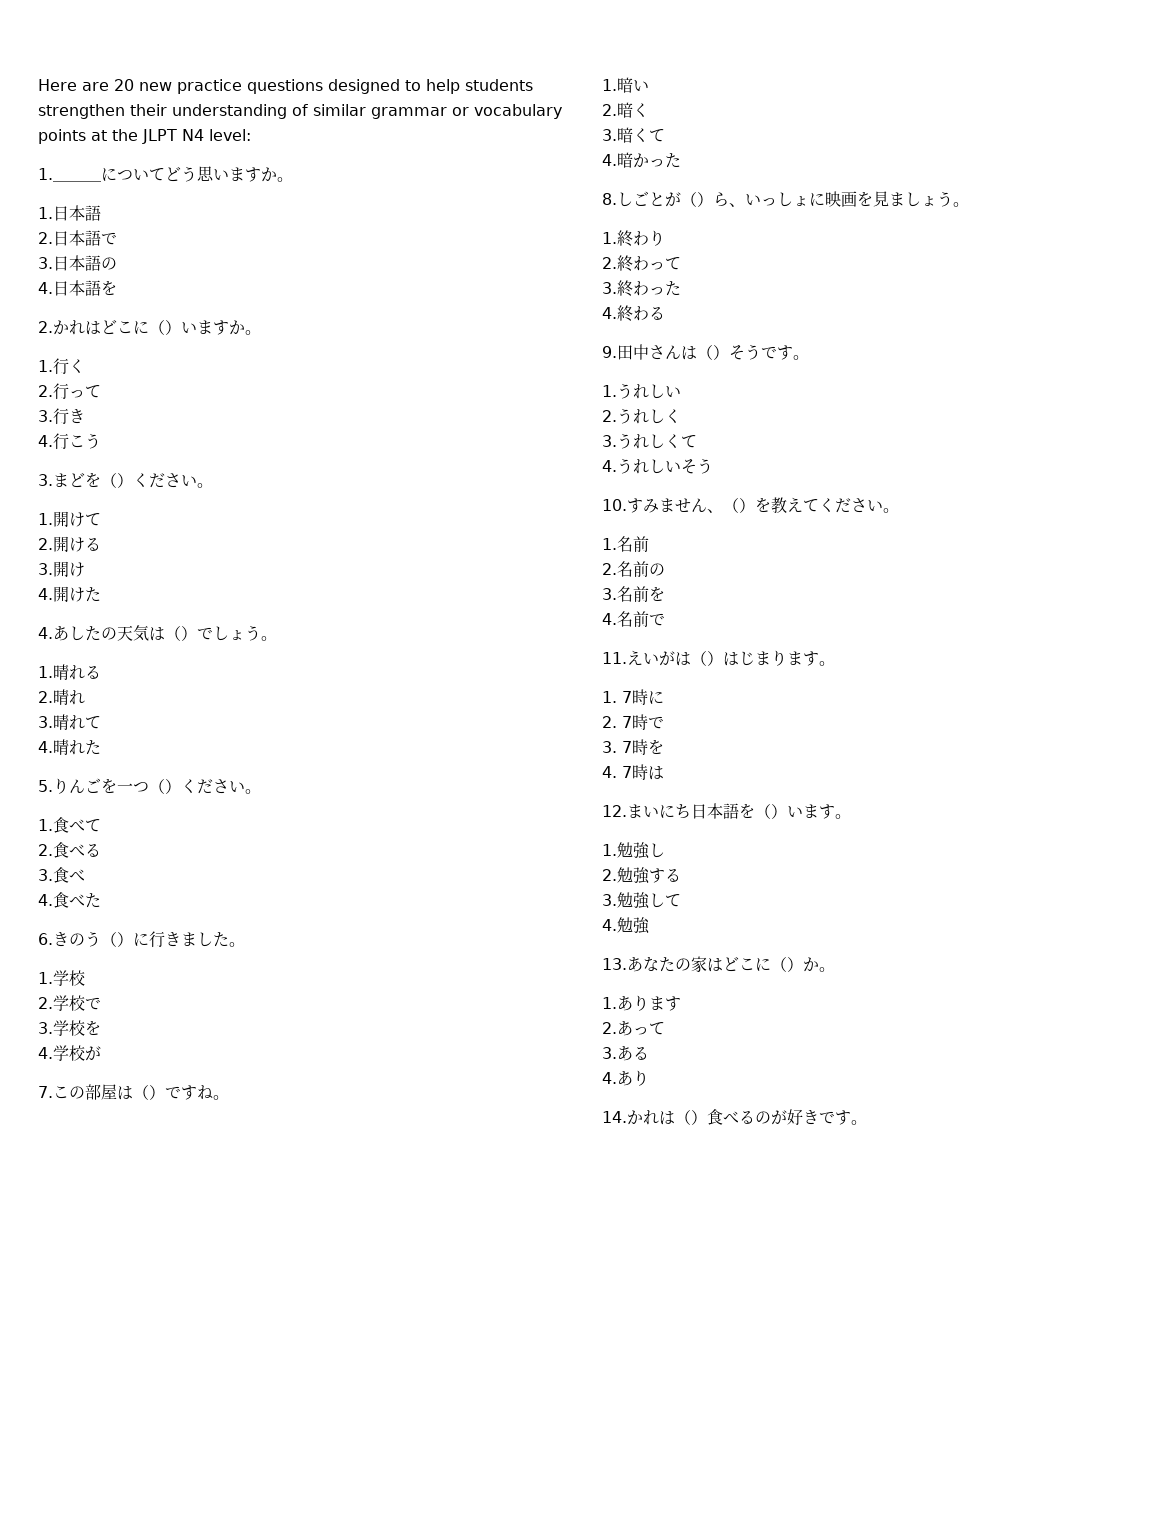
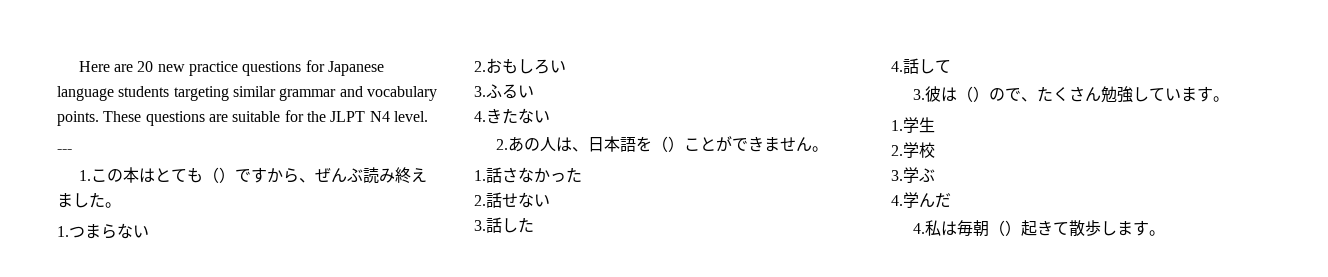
- Here are 20 new practice questions designed to help students strengthen their understanding of similar grammar or vocabulary points at the JLPT N4 level:
- 1.＿＿＿についてどう思いますか。
- 1.日本語
- 2.日本語で
- 3.日本語の
- 4.日本語を
- 2.かれはどこに（）いますか。
- 1.行く
- 2.行って
- 3.行き
- 4.行こう
- 3.まどを（）ください。
- 1.開けて
- 2.開ける
- 3.開け
- 4.開けた
- 4.あしたの天気は（）でしょう。
- 1.晴れる
- 2.晴れ
- 3.晴れて
- 4.晴れた
- 5.りんごを一つ（）ください。
- 1.食べて
- 2.食べる
- 3.食べ
- 4.食べた
- 6.きのう（）に行きました。
- 1.学校
- 2.学校で
- 3.学校を
- 4.学校が
- 7.この部屋は（）ですね。
- 1.暗い
- 2.暗く
- 3.暗くて
- 4.暗かった
- 8.しごとが（）ら、いっしょに映画を見ましょう。
- 1.終わり
- 2.終わって
- 3.終わった
- 4.終わる
- 9.田中さんは（）そうです。
- 1.うれしい
- 2.うれしく
- 3.うれしくて
- 4.うれしいそう
- 10.すみません、（）を教えてください。
- 1.名前
- 2.名前の
- 3.名前を
- 4.名前で
- 11.えいがは（）はじまります。
- 1. 7時に
- 2. 7時で
- 3. 7時を
- 4. 7時は
- 12.まいにち日本語を（）います。
+ Here are 20 new practice questions for Japanese language students targeting similar grammar and vocabulary points. These questions are suitable for the JLPT N4 level.
+ ---
+ 1.この本はとても（）ですから、ぜんぶ読み終えました。
+ 1.つまらない
+ 2.おもしろい
+ 3.ふるい
+ 4.きたない
+ 2.あの人は、日本語を（）ことができません。
+ 1.話さなかった
+ 2.話せない
+ 3.話した
+ 4.話して
+ 3.彼は（）ので、たくさん勉強しています。
- 1.勉強し
- 2.勉強する
- 3.勉強して
- 4.勉強
- 13.あなたの家はどこに（）か。
- 1.あります
- 2.あって
- 3.ある
- 4.あり
- 14.かれは（）食べるのが好きです。
+ 1.学生
+ 2.学校
+ 3.学ぶ
+ 4.学んだ
+ 4.私は毎朝（）起きて散歩します。

